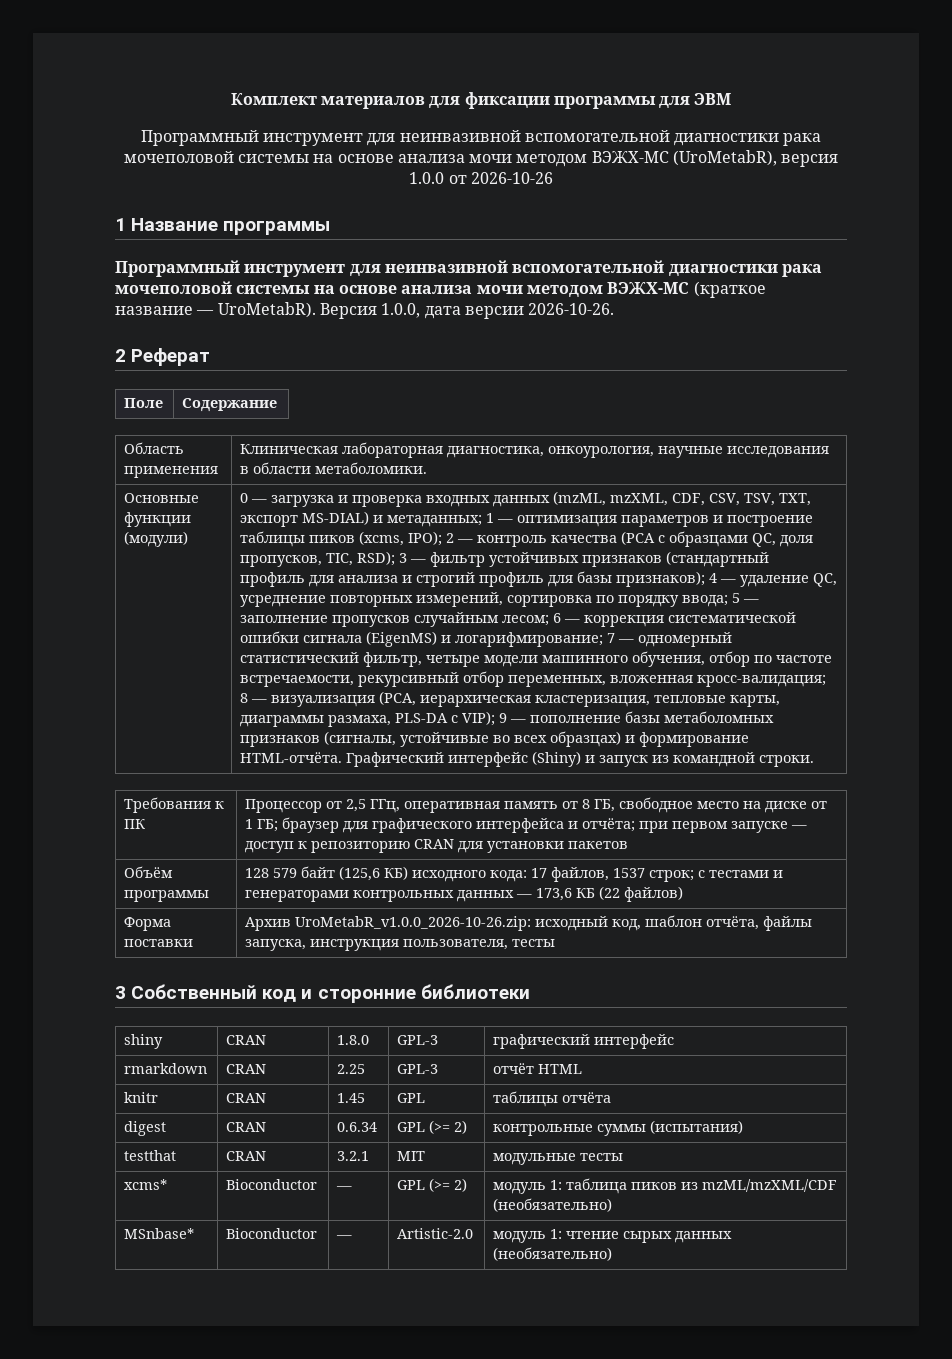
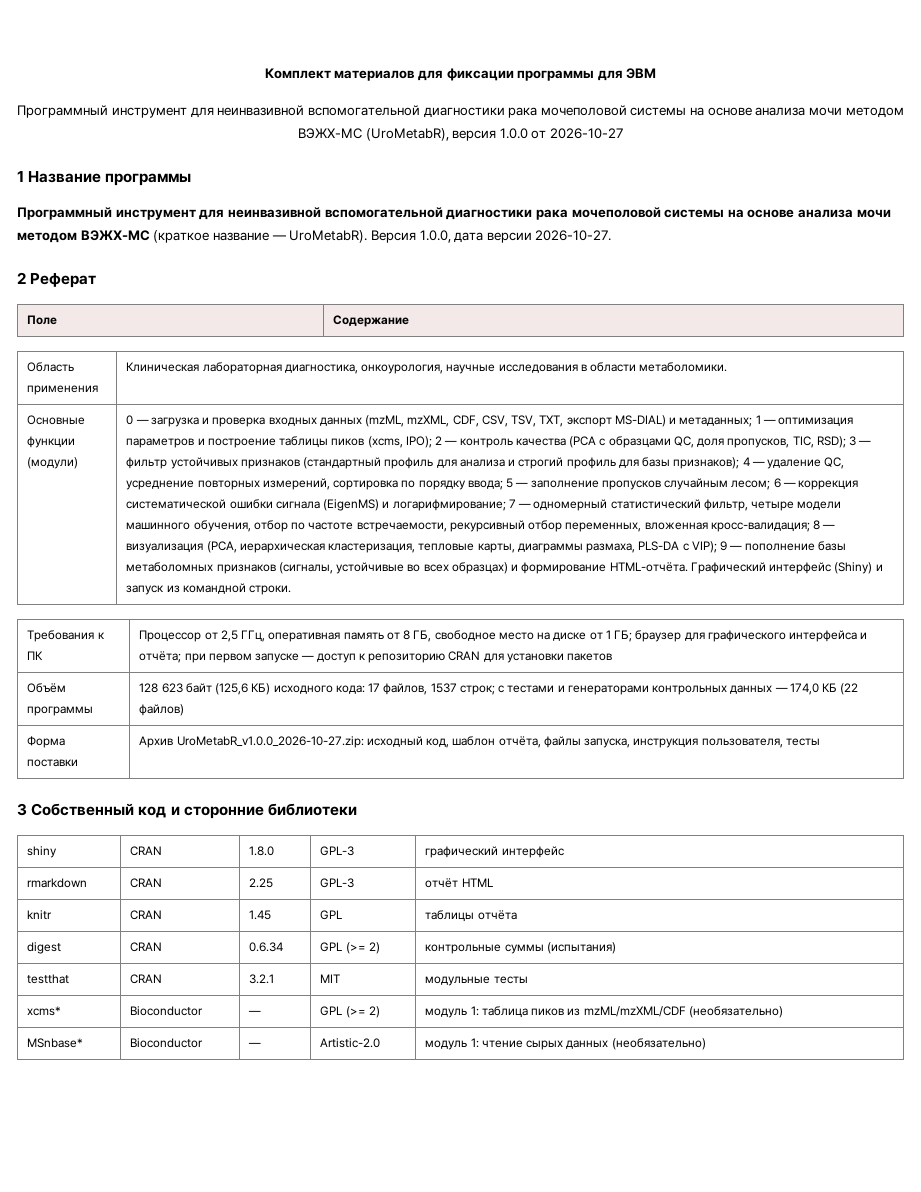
- Программный инструмент для неинвазивной вспомогательной диагностики рака мочеполовой системы на основе анализа мочи методом ВЭЖХ-МС (UroMetabR), версия 1.0.0 от 2026-10-26
+ Программный инструмент для неинвазивной вспомогательной диагностики рака мочеполовой системы на основе анализа мочи методом ВЭЖХ-МС (UroMetabR), версия 1.0.0 от 2026-10-27
- Версия 1.0.0, дата версии 2026-10-26.
+ Версия 1.0.0, дата версии 2026-10-27.
- Объём программы | 128 579 байт (125,6 КБ) исходного кода: 17 файлов, 1537 строк; с тестами и генераторами контрольных данных — 173,6 КБ (22 файлов)
+ Объём программы | 128 623 байт (125,6 КБ) исходного кода: 17 файлов, 1537 строк; с тестами и генераторами контрольных данных — 174,0 КБ (22 файлов)
- Форма поставки | Архив UroMetabR_v1.0.0_2026-10-26.zip: исходный код, шаблон отчёта, файлы запуска, инструкция пользователя, тесты
+ Форма поставки | Архив UroMetabR_v1.0.0_2026-10-27.zip: исходный код, шаблон отчёта, файлы запуска, инструкция пользователя, тесты

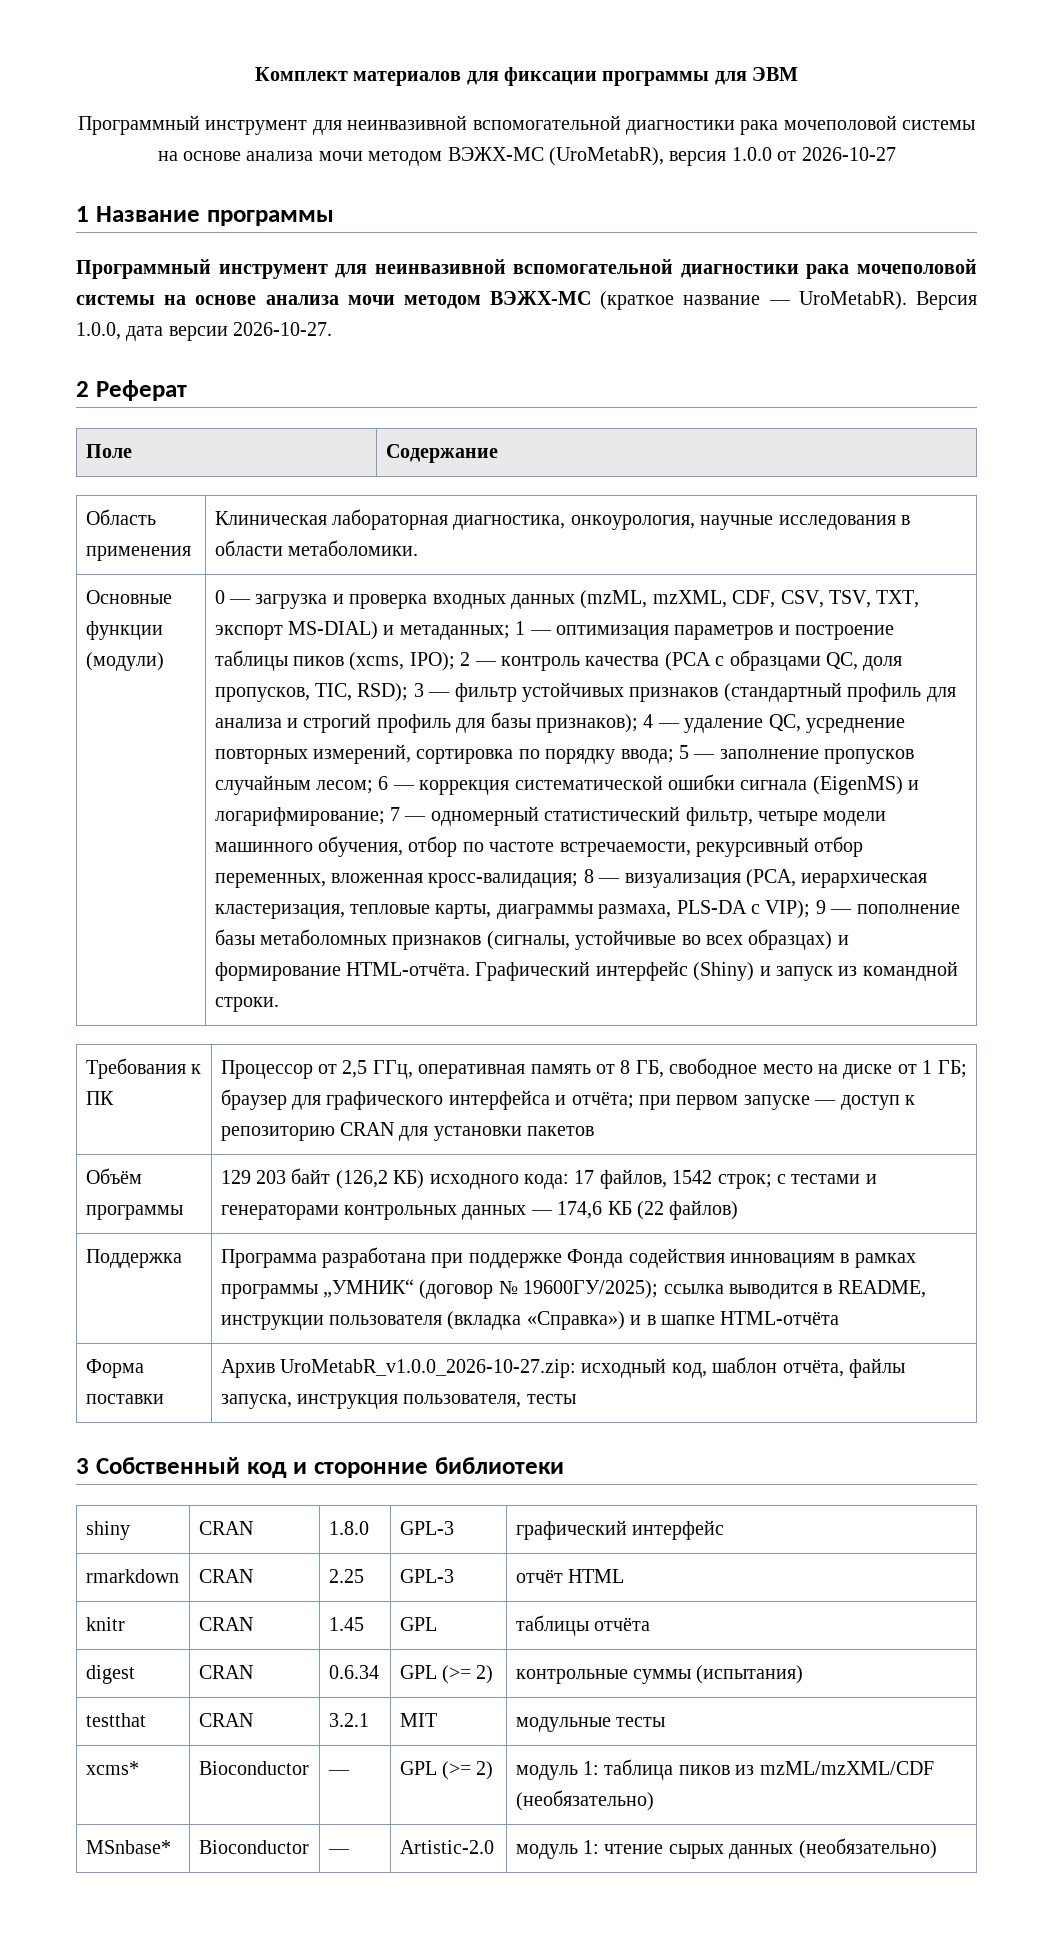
- Объём программы | 128 623 байт (125,6 КБ) исходного кода: 17 файлов, 1537 строк; с тестами и генераторами контрольных данных — 174,0 КБ (22 файлов)
+ Объём программы | 129 203 байт (126,2 КБ) исходного кода: 17 файлов, 1542 строк; с тестами и генераторами контрольных данных — 174,6 КБ (22 файлов)
+ Поддержка | Программа разработана при поддержке Фонда содействия инновациям в рамках программы „УМНИК“ (договор № 19600ГУ/2025); ссылка выводится в README, инструкции пользователя (вкладка «Справка») и в шапке HTML-отчёта

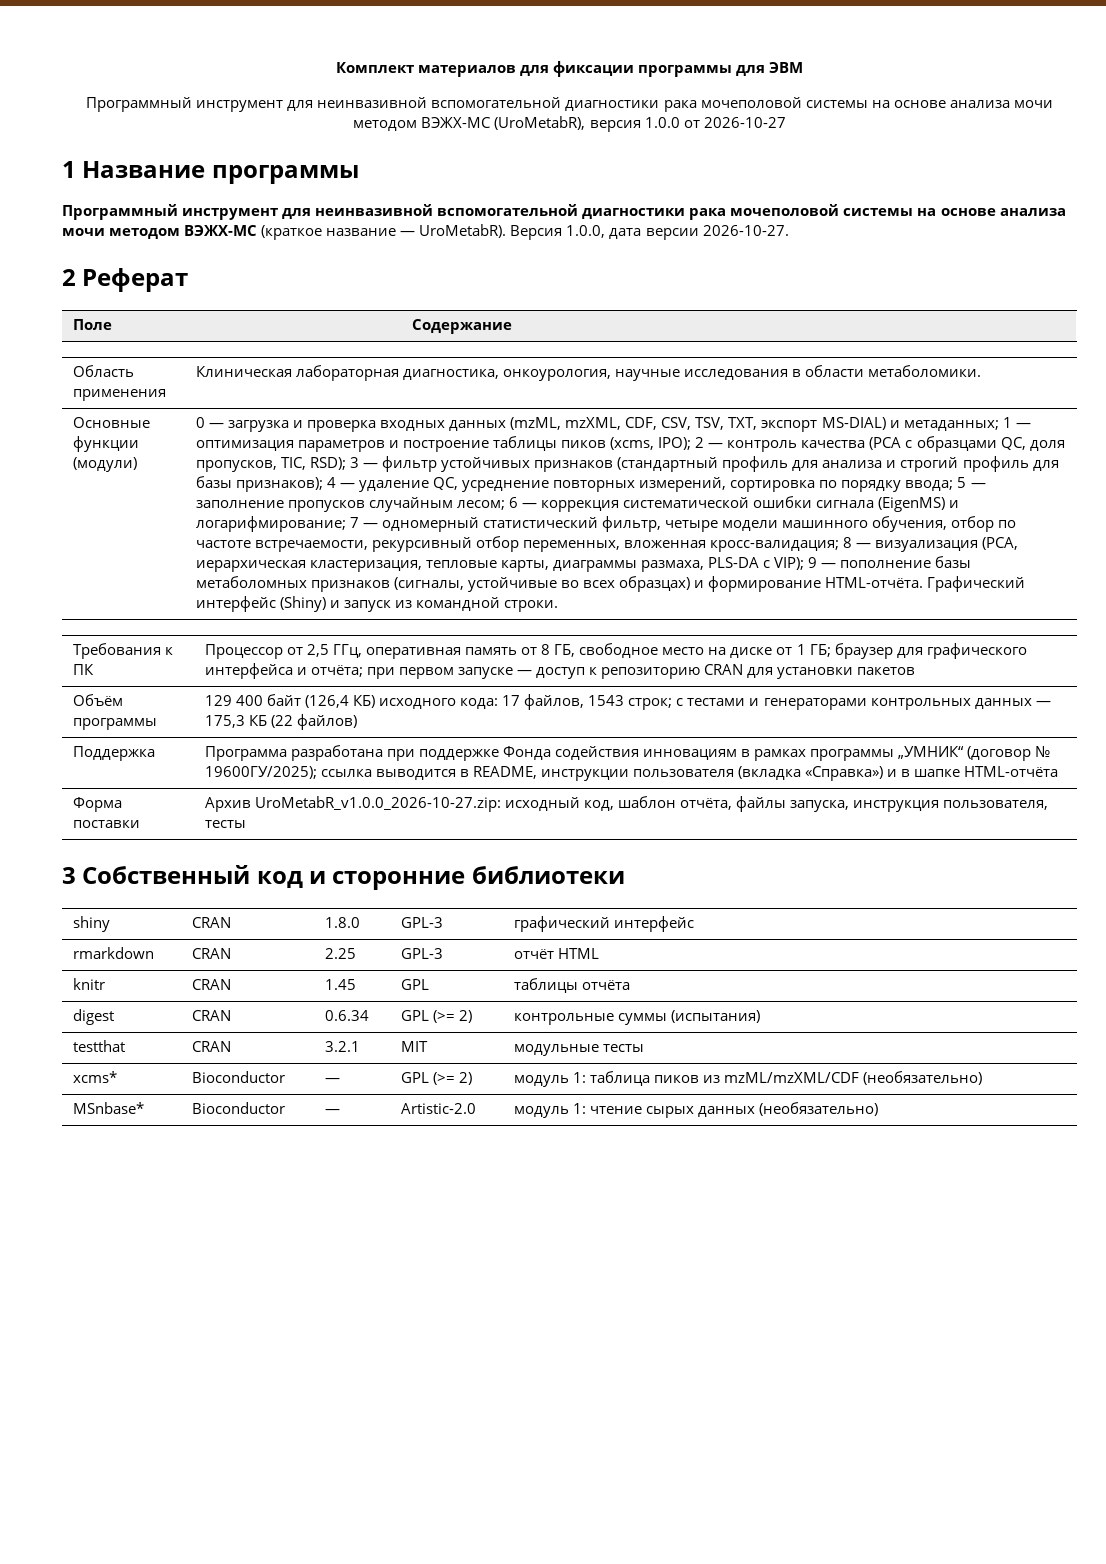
- Объём программы | 129 203 байт (126,2 КБ) исходного кода: 17 файлов, 1542 строк; с тестами и генераторами контрольных данных — 174,6 КБ (22 файлов)
+ Объём программы | 129 400 байт (126,4 КБ) исходного кода: 17 файлов, 1543 строк; с тестами и генераторами контрольных данных — 175,3 КБ (22 файлов)

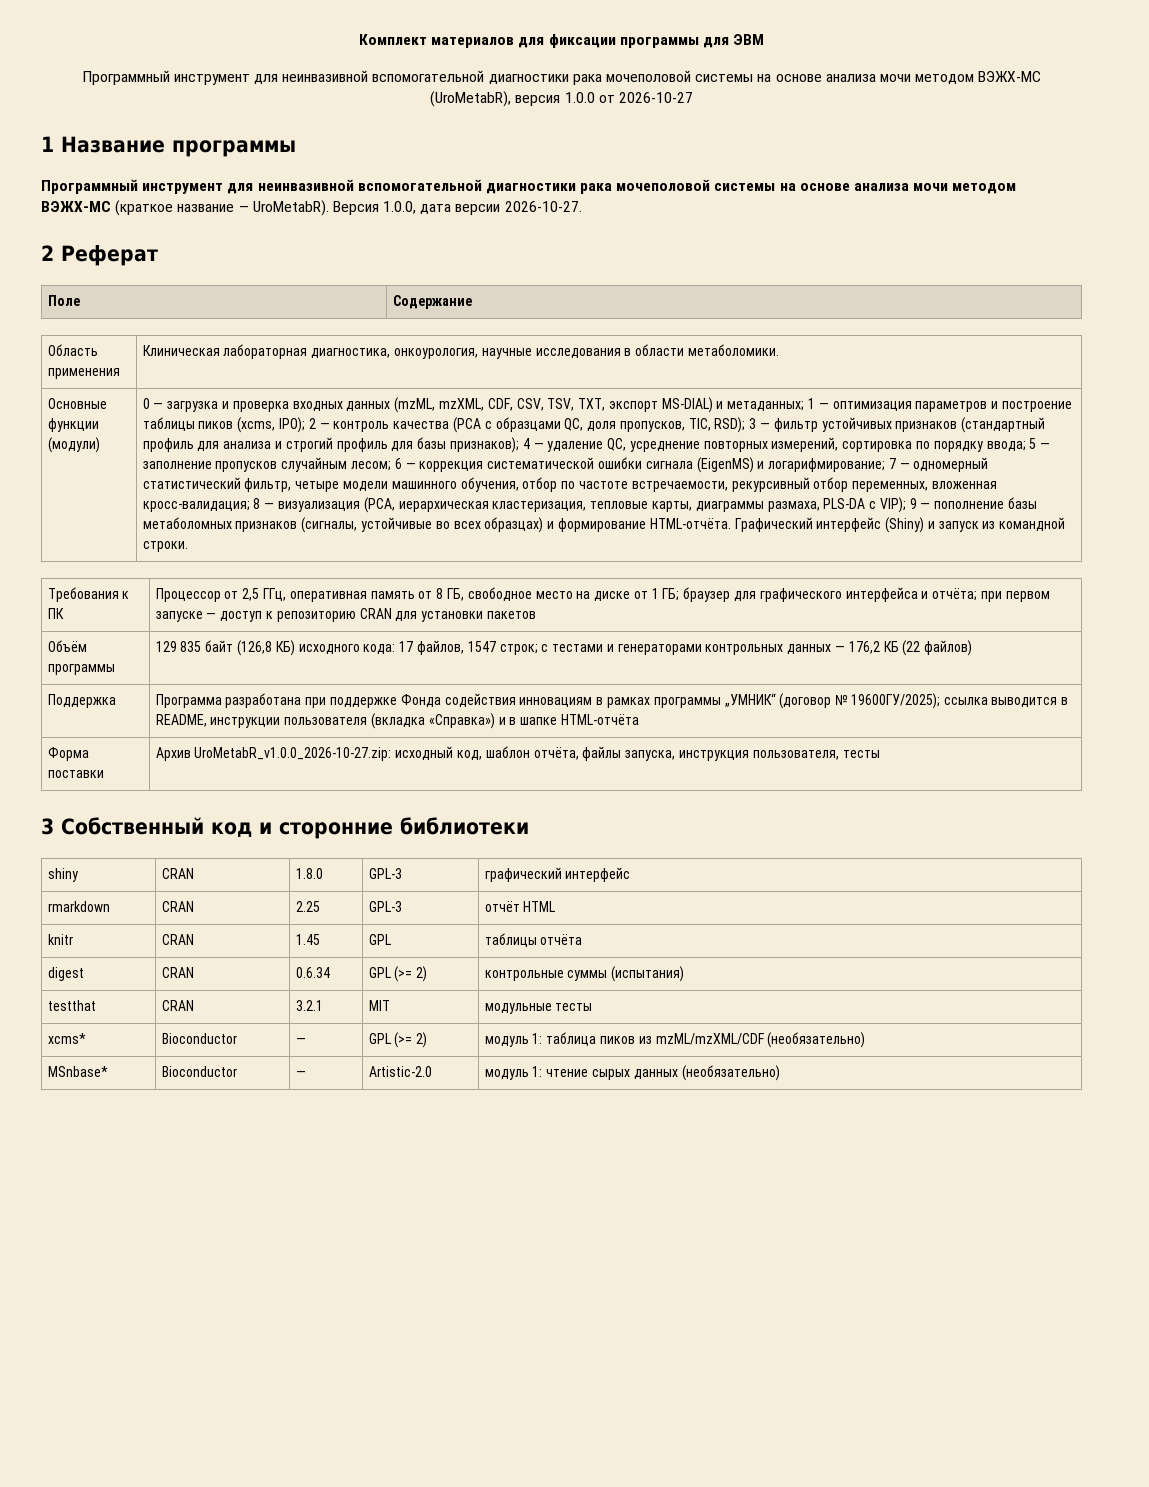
- Объём программы | 129 400 байт (126,4 КБ) исходного кода: 17 файлов, 1543 строк; с тестами и генераторами контрольных данных — 175,3 КБ (22 файлов)
+ Объём программы | 129 835 байт (126,8 КБ) исходного кода: 17 файлов, 1547 строк; с тестами и генераторами контрольных данных — 176,2 КБ (22 файлов)

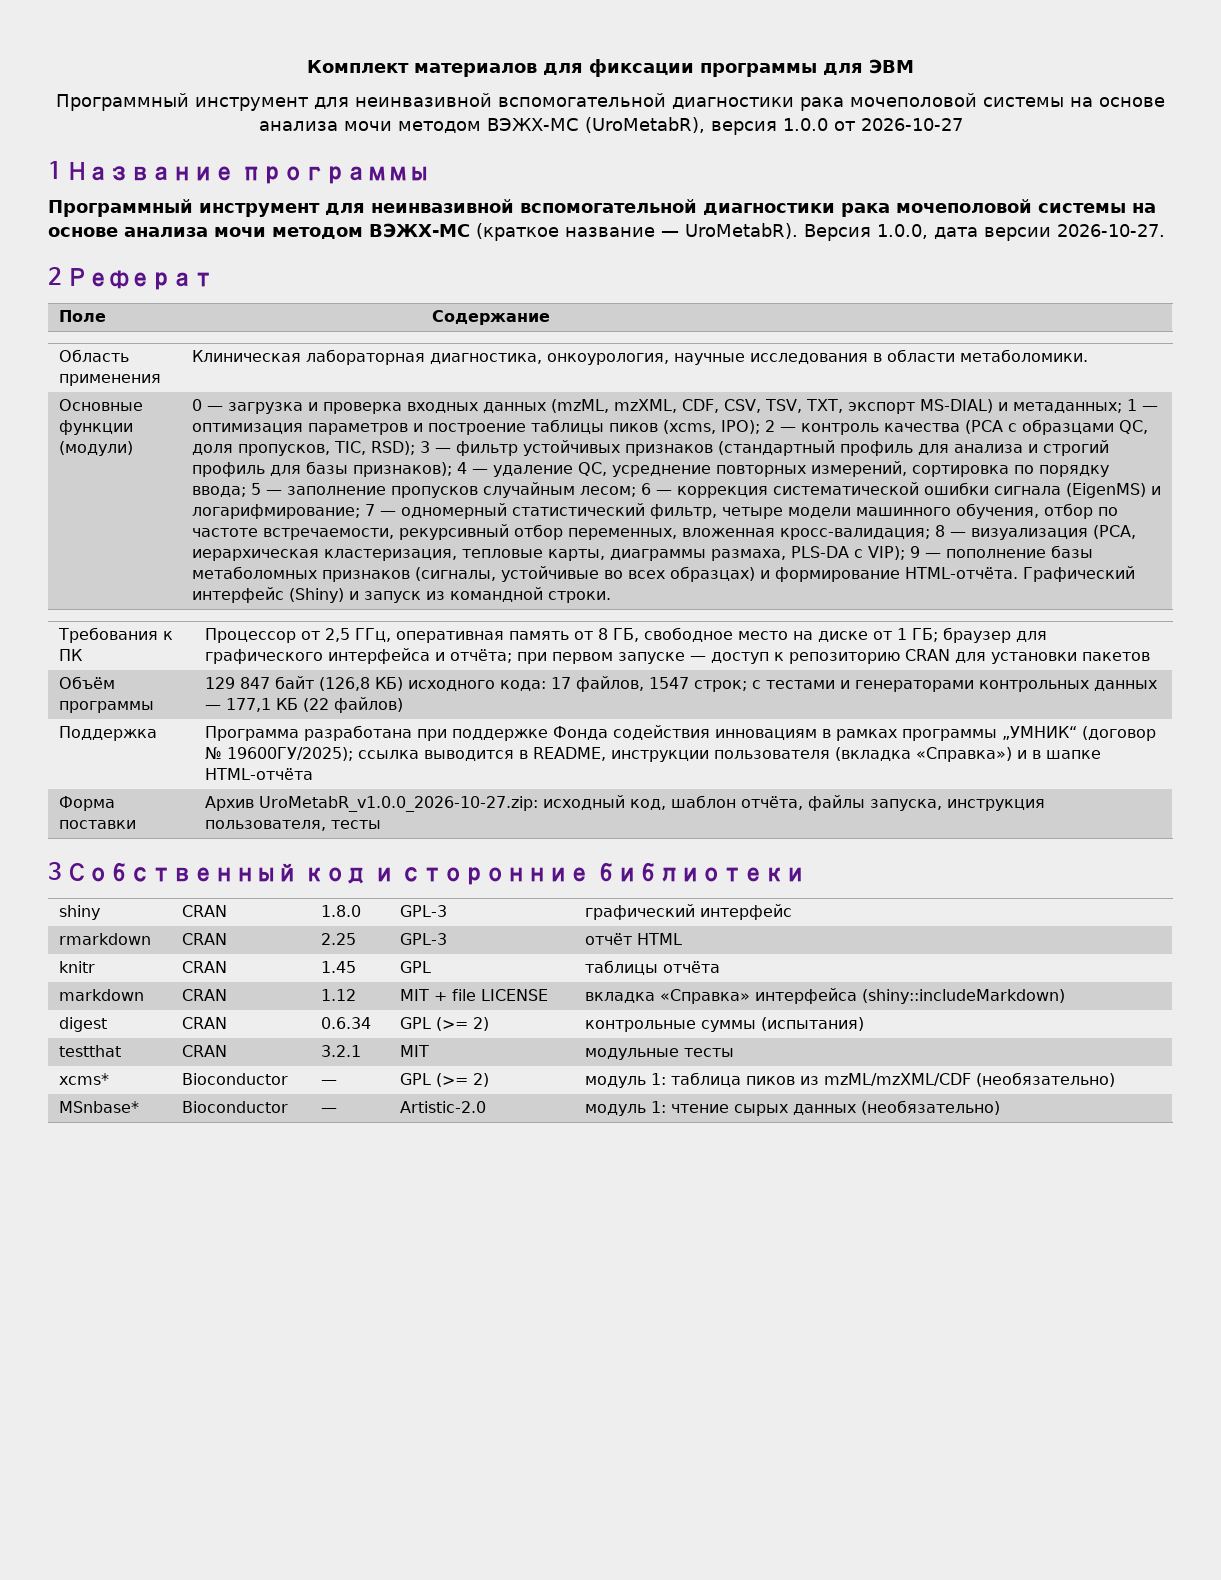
- Объём программы | 129 835 байт (126,8 КБ) исходного кода: 17 файлов, 1547 строк; с тестами и генераторами контрольных данных — 176,2 КБ (22 файлов)
+ Объём программы | 129 847 байт (126,8 КБ) исходного кода: 17 файлов, 1547 строк; с тестами и генераторами контрольных данных — 177,1 КБ (22 файлов)
+ markdown | CRAN | 1.12 | MIT + file LICENSE | вкладка «Справка» интерфейса (shiny::includeMarkdown)

